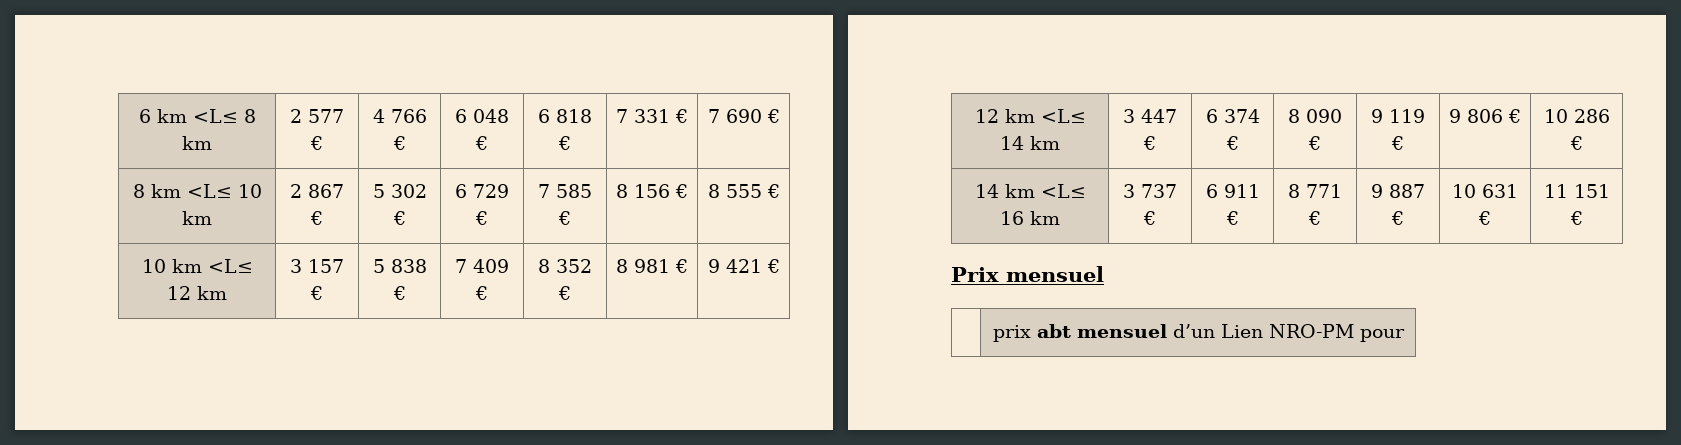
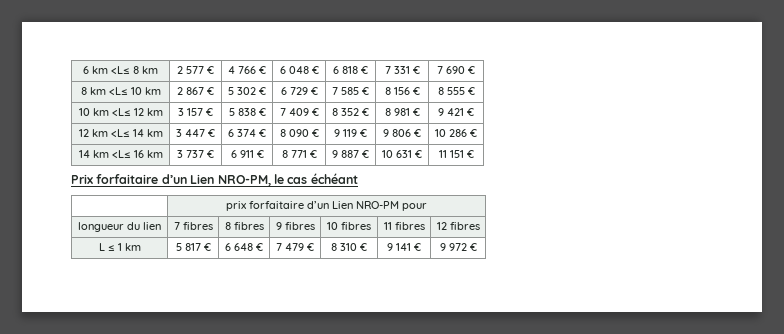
- Prix mensuel
+ Prix forfaitaire d’un Lien NRO-PM, le cas échéant
- | prix abt mensuel d’un Lien NRO-PM pour
+ | prix forfaitaire d’un Lien NRO-PM pour
+ longueur du lien | 7 fibres | 8 fibres | 9 fibres | 10 fibres | 11 fibres | 12 fibres
+ L ≤ 1 km | 5 817 € | 6 648 € | 7 479 € | 8 310 € | 9 141 € | 9 972 €

